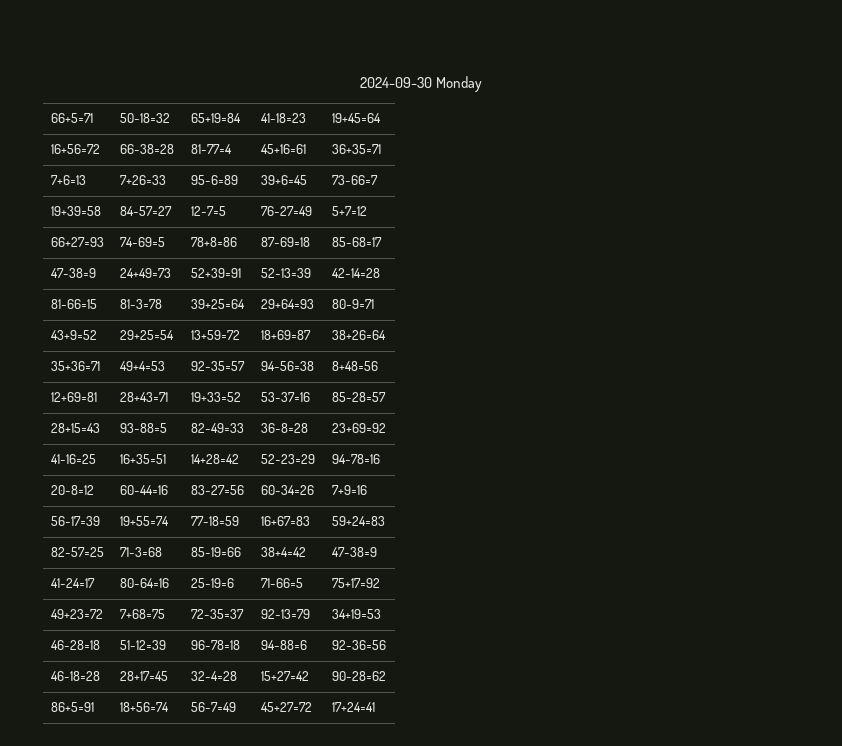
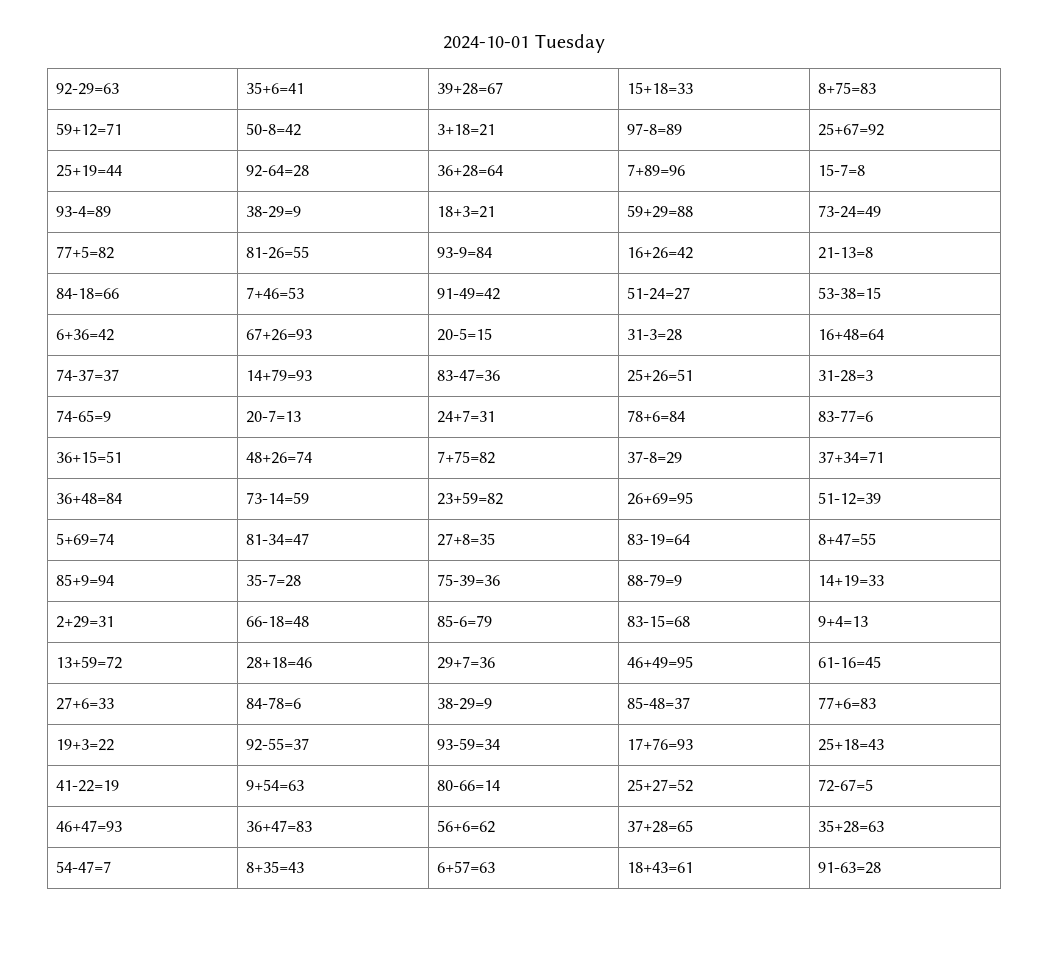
- 2024-09-30 Monday
- 66+5=71 | 50-18=32 | 65+19=84 | 41-18=23 | 19+45=64
- 16+56=72 | 66-38=28 | 81-77=4 | 45+16=61 | 36+35=71
- 7+6=13 | 7+26=33 | 95-6=89 | 39+6=45 | 73-66=7
- 19+39=58 | 84-57=27 | 12-7=5 | 76-27=49 | 5+7=12
- 66+27=93 | 74-69=5 | 78+8=86 | 87-69=18 | 85-68=17
- 47-38=9 | 24+49=73 | 52+39=91 | 52-13=39 | 42-14=28
- 81-66=15 | 81-3=78 | 39+25=64 | 29+64=93 | 80-9=71
- 43+9=52 | 29+25=54 | 13+59=72 | 18+69=87 | 38+26=64
- 35+36=71 | 49+4=53 | 92-35=57 | 94-56=38 | 8+48=56
- 12+69=81 | 28+43=71 | 19+33=52 | 53-37=16 | 85-28=57
- 28+15=43 | 93-88=5 | 82-49=33 | 36-8=28 | 23+69=92
- 41-16=25 | 16+35=51 | 14+28=42 | 52-23=29 | 94-78=16
- 20-8=12 | 60-44=16 | 83-27=56 | 60-34=26 | 7+9=16
- 56-17=39 | 19+55=74 | 77-18=59 | 16+67=83 | 59+24=83
- 82-57=25 | 71-3=68 | 85-19=66 | 38+4=42 | 47-38=9
- 41-24=17 | 80-64=16 | 25-19=6 | 71-66=5 | 75+17=92
- 49+23=72 | 7+68=75 | 72-35=37 | 92-13=79 | 34+19=53
- 46-28=18 | 51-12=39 | 96-78=18 | 94-88=6 | 92-36=56
- 46-18=28 | 28+17=45 | 32-4=28 | 15+27=42 | 90-28=62
- 86+5=91 | 18+56=74 | 56-7=49 | 45+27=72 | 17+24=41
+ 2024-10-01 Tuesday
+ 92-29=63 | 35+6=41 | 39+28=67 | 15+18=33 | 8+75=83
+ 59+12=71 | 50-8=42 | 3+18=21 | 97-8=89 | 25+67=92
+ 25+19=44 | 92-64=28 | 36+28=64 | 7+89=96 | 15-7=8
+ 93-4=89 | 38-29=9 | 18+3=21 | 59+29=88 | 73-24=49
+ 77+5=82 | 81-26=55 | 93-9=84 | 16+26=42 | 21-13=8
+ 84-18=66 | 7+46=53 | 91-49=42 | 51-24=27 | 53-38=15
+ 6+36=42 | 67+26=93 | 20-5=15 | 31-3=28 | 16+48=64
+ 74-37=37 | 14+79=93 | 83-47=36 | 25+26=51 | 31-28=3
+ 74-65=9 | 20-7=13 | 24+7=31 | 78+6=84 | 83-77=6
+ 36+15=51 | 48+26=74 | 7+75=82 | 37-8=29 | 37+34=71
+ 36+48=84 | 73-14=59 | 23+59=82 | 26+69=95 | 51-12=39
+ 5+69=74 | 81-34=47 | 27+8=35 | 83-19=64 | 8+47=55
+ 85+9=94 | 35-7=28 | 75-39=36 | 88-79=9 | 14+19=33
+ 2+29=31 | 66-18=48 | 85-6=79 | 83-15=68 | 9+4=13
+ 13+59=72 | 28+18=46 | 29+7=36 | 46+49=95 | 61-16=45
+ 27+6=33 | 84-78=6 | 38-29=9 | 85-48=37 | 77+6=83
+ 19+3=22 | 92-55=37 | 93-59=34 | 17+76=93 | 25+18=43
+ 41-22=19 | 9+54=63 | 80-66=14 | 25+27=52 | 72-67=5
+ 46+47=93 | 36+47=83 | 56+6=62 | 37+28=65 | 35+28=63
+ 54-47=7 | 8+35=43 | 6+57=63 | 18+43=61 | 91-63=28

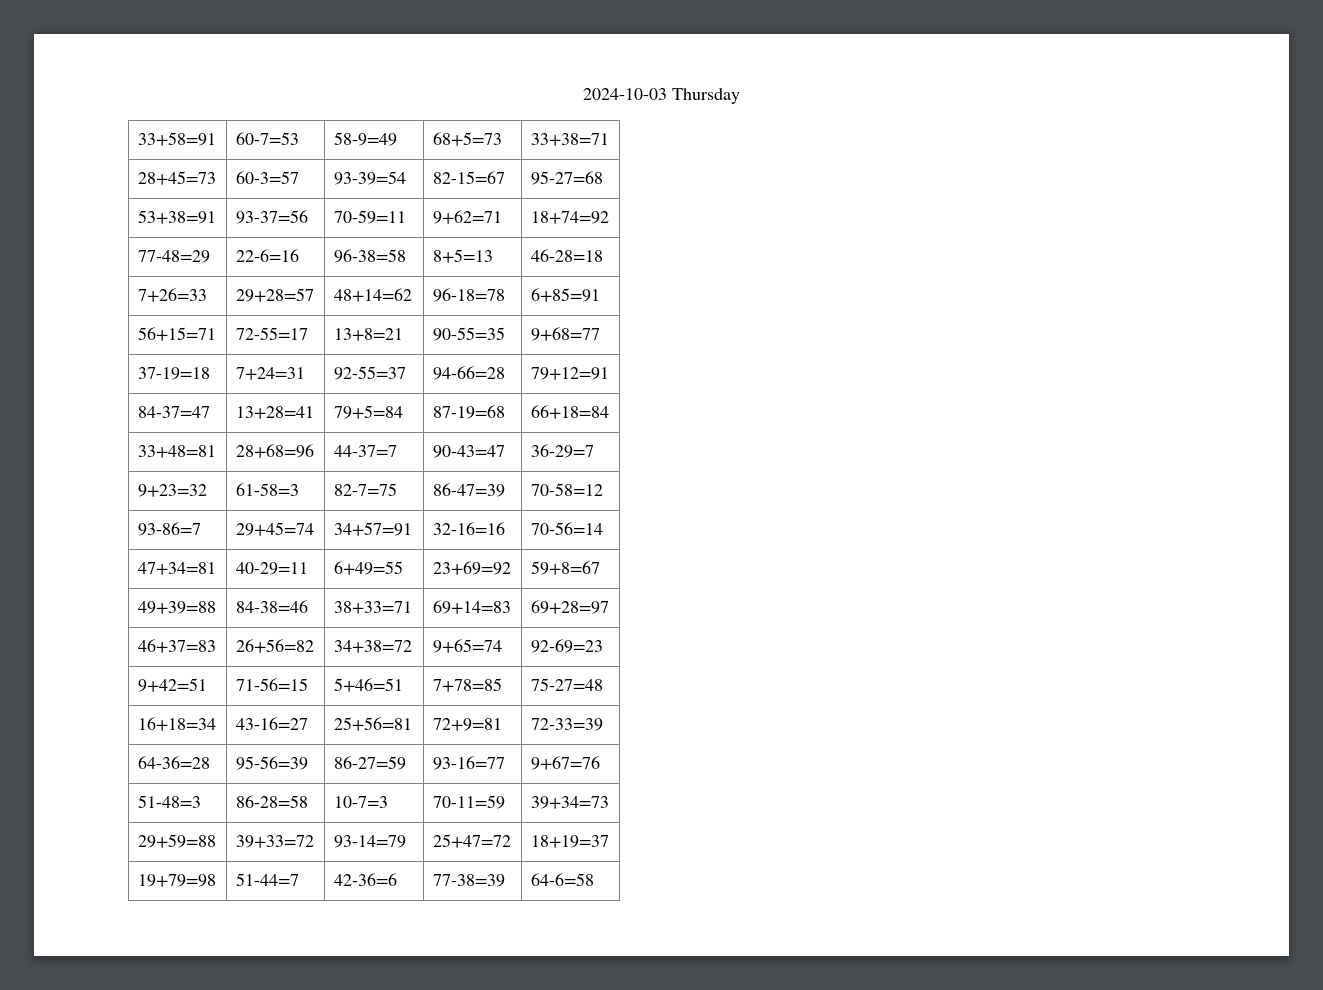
- 2024-10-01 Tuesday
- 92-29=63 | 35+6=41 | 39+28=67 | 15+18=33 | 8+75=83
- 59+12=71 | 50-8=42 | 3+18=21 | 97-8=89 | 25+67=92
- 25+19=44 | 92-64=28 | 36+28=64 | 7+89=96 | 15-7=8
- 93-4=89 | 38-29=9 | 18+3=21 | 59+29=88 | 73-24=49
- 77+5=82 | 81-26=55 | 93-9=84 | 16+26=42 | 21-13=8
- 84-18=66 | 7+46=53 | 91-49=42 | 51-24=27 | 53-38=15
- 6+36=42 | 67+26=93 | 20-5=15 | 31-3=28 | 16+48=64
- 74-37=37 | 14+79=93 | 83-47=36 | 25+26=51 | 31-28=3
- 74-65=9 | 20-7=13 | 24+7=31 | 78+6=84 | 83-77=6
- 36+15=51 | 48+26=74 | 7+75=82 | 37-8=29 | 37+34=71
- 36+48=84 | 73-14=59 | 23+59=82 | 26+69=95 | 51-12=39
- 5+69=74 | 81-34=47 | 27+8=35 | 83-19=64 | 8+47=55
- 85+9=94 | 35-7=28 | 75-39=36 | 88-79=9 | 14+19=33
- 2+29=31 | 66-18=48 | 85-6=79 | 83-15=68 | 9+4=13
- 13+59=72 | 28+18=46 | 29+7=36 | 46+49=95 | 61-16=45
- 27+6=33 | 84-78=6 | 38-29=9 | 85-48=37 | 77+6=83
- 19+3=22 | 92-55=37 | 93-59=34 | 17+76=93 | 25+18=43
- 41-22=19 | 9+54=63 | 80-66=14 | 25+27=52 | 72-67=5
- 46+47=93 | 36+47=83 | 56+6=62 | 37+28=65 | 35+28=63
- 54-47=7 | 8+35=43 | 6+57=63 | 18+43=61 | 91-63=28
+ 2024-10-03 Thursday
+ 33+58=91 | 60-7=53 | 58-9=49 | 68+5=73 | 33+38=71
+ 28+45=73 | 60-3=57 | 93-39=54 | 82-15=67 | 95-27=68
+ 53+38=91 | 93-37=56 | 70-59=11 | 9+62=71 | 18+74=92
+ 77-48=29 | 22-6=16 | 96-38=58 | 8+5=13 | 46-28=18
+ 7+26=33 | 29+28=57 | 48+14=62 | 96-18=78 | 6+85=91
+ 56+15=71 | 72-55=17 | 13+8=21 | 90-55=35 | 9+68=77
+ 37-19=18 | 7+24=31 | 92-55=37 | 94-66=28 | 79+12=91
+ 84-37=47 | 13+28=41 | 79+5=84 | 87-19=68 | 66+18=84
+ 33+48=81 | 28+68=96 | 44-37=7 | 90-43=47 | 36-29=7
+ 9+23=32 | 61-58=3 | 82-7=75 | 86-47=39 | 70-58=12
+ 93-86=7 | 29+45=74 | 34+57=91 | 32-16=16 | 70-56=14
+ 47+34=81 | 40-29=11 | 6+49=55 | 23+69=92 | 59+8=67
+ 49+39=88 | 84-38=46 | 38+33=71 | 69+14=83 | 69+28=97
+ 46+37=83 | 26+56=82 | 34+38=72 | 9+65=74 | 92-69=23
+ 9+42=51 | 71-56=15 | 5+46=51 | 7+78=85 | 75-27=48
+ 16+18=34 | 43-16=27 | 25+56=81 | 72+9=81 | 72-33=39
+ 64-36=28 | 95-56=39 | 86-27=59 | 93-16=77 | 9+67=76
+ 51-48=3 | 86-28=58 | 10-7=3 | 70-11=59 | 39+34=73
+ 29+59=88 | 39+33=72 | 93-14=79 | 25+47=72 | 18+19=37
+ 19+79=98 | 51-44=7 | 42-36=6 | 77-38=39 | 64-6=58

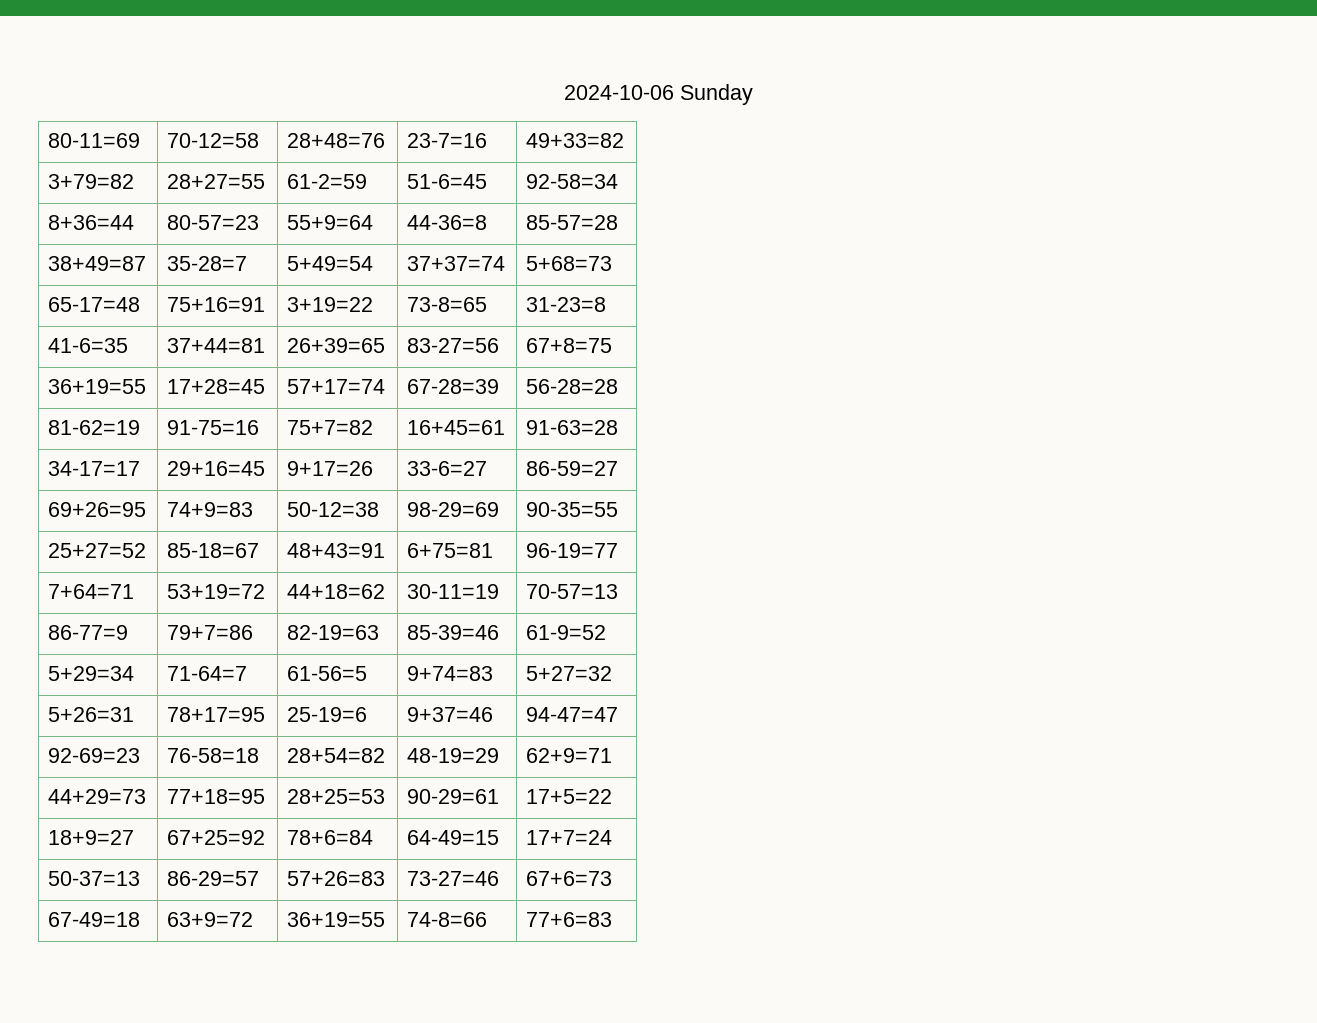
- 2024-10-03 Thursday
- 33+58=91 | 60-7=53 | 58-9=49 | 68+5=73 | 33+38=71
- 28+45=73 | 60-3=57 | 93-39=54 | 82-15=67 | 95-27=68
- 53+38=91 | 93-37=56 | 70-59=11 | 9+62=71 | 18+74=92
- 77-48=29 | 22-6=16 | 96-38=58 | 8+5=13 | 46-28=18
- 7+26=33 | 29+28=57 | 48+14=62 | 96-18=78 | 6+85=91
- 56+15=71 | 72-55=17 | 13+8=21 | 90-55=35 | 9+68=77
- 37-19=18 | 7+24=31 | 92-55=37 | 94-66=28 | 79+12=91
- 84-37=47 | 13+28=41 | 79+5=84 | 87-19=68 | 66+18=84
- 33+48=81 | 28+68=96 | 44-37=7 | 90-43=47 | 36-29=7
- 9+23=32 | 61-58=3 | 82-7=75 | 86-47=39 | 70-58=12
- 93-86=7 | 29+45=74 | 34+57=91 | 32-16=16 | 70-56=14
- 47+34=81 | 40-29=11 | 6+49=55 | 23+69=92 | 59+8=67
- 49+39=88 | 84-38=46 | 38+33=71 | 69+14=83 | 69+28=97
- 46+37=83 | 26+56=82 | 34+38=72 | 9+65=74 | 92-69=23
- 9+42=51 | 71-56=15 | 5+46=51 | 7+78=85 | 75-27=48
- 16+18=34 | 43-16=27 | 25+56=81 | 72+9=81 | 72-33=39
- 64-36=28 | 95-56=39 | 86-27=59 | 93-16=77 | 9+67=76
- 51-48=3 | 86-28=58 | 10-7=3 | 70-11=59 | 39+34=73
- 29+59=88 | 39+33=72 | 93-14=79 | 25+47=72 | 18+19=37
- 19+79=98 | 51-44=7 | 42-36=6 | 77-38=39 | 64-6=58
+ 2024-10-06 Sunday
+ 80-11=69 | 70-12=58 | 28+48=76 | 23-7=16 | 49+33=82
+ 3+79=82 | 28+27=55 | 61-2=59 | 51-6=45 | 92-58=34
+ 8+36=44 | 80-57=23 | 55+9=64 | 44-36=8 | 85-57=28
+ 38+49=87 | 35-28=7 | 5+49=54 | 37+37=74 | 5+68=73
+ 65-17=48 | 75+16=91 | 3+19=22 | 73-8=65 | 31-23=8
+ 41-6=35 | 37+44=81 | 26+39=65 | 83-27=56 | 67+8=75
+ 36+19=55 | 17+28=45 | 57+17=74 | 67-28=39 | 56-28=28
+ 81-62=19 | 91-75=16 | 75+7=82 | 16+45=61 | 91-63=28
+ 34-17=17 | 29+16=45 | 9+17=26 | 33-6=27 | 86-59=27
+ 69+26=95 | 74+9=83 | 50-12=38 | 98-29=69 | 90-35=55
+ 25+27=52 | 85-18=67 | 48+43=91 | 6+75=81 | 96-19=77
+ 7+64=71 | 53+19=72 | 44+18=62 | 30-11=19 | 70-57=13
+ 86-77=9 | 79+7=86 | 82-19=63 | 85-39=46 | 61-9=52
+ 5+29=34 | 71-64=7 | 61-56=5 | 9+74=83 | 5+27=32
+ 5+26=31 | 78+17=95 | 25-19=6 | 9+37=46 | 94-47=47
+ 92-69=23 | 76-58=18 | 28+54=82 | 48-19=29 | 62+9=71
+ 44+29=73 | 77+18=95 | 28+25=53 | 90-29=61 | 17+5=22
+ 18+9=27 | 67+25=92 | 78+6=84 | 64-49=15 | 17+7=24
+ 50-37=13 | 86-29=57 | 57+26=83 | 73-27=46 | 67+6=73
+ 67-49=18 | 63+9=72 | 36+19=55 | 74-8=66 | 77+6=83

